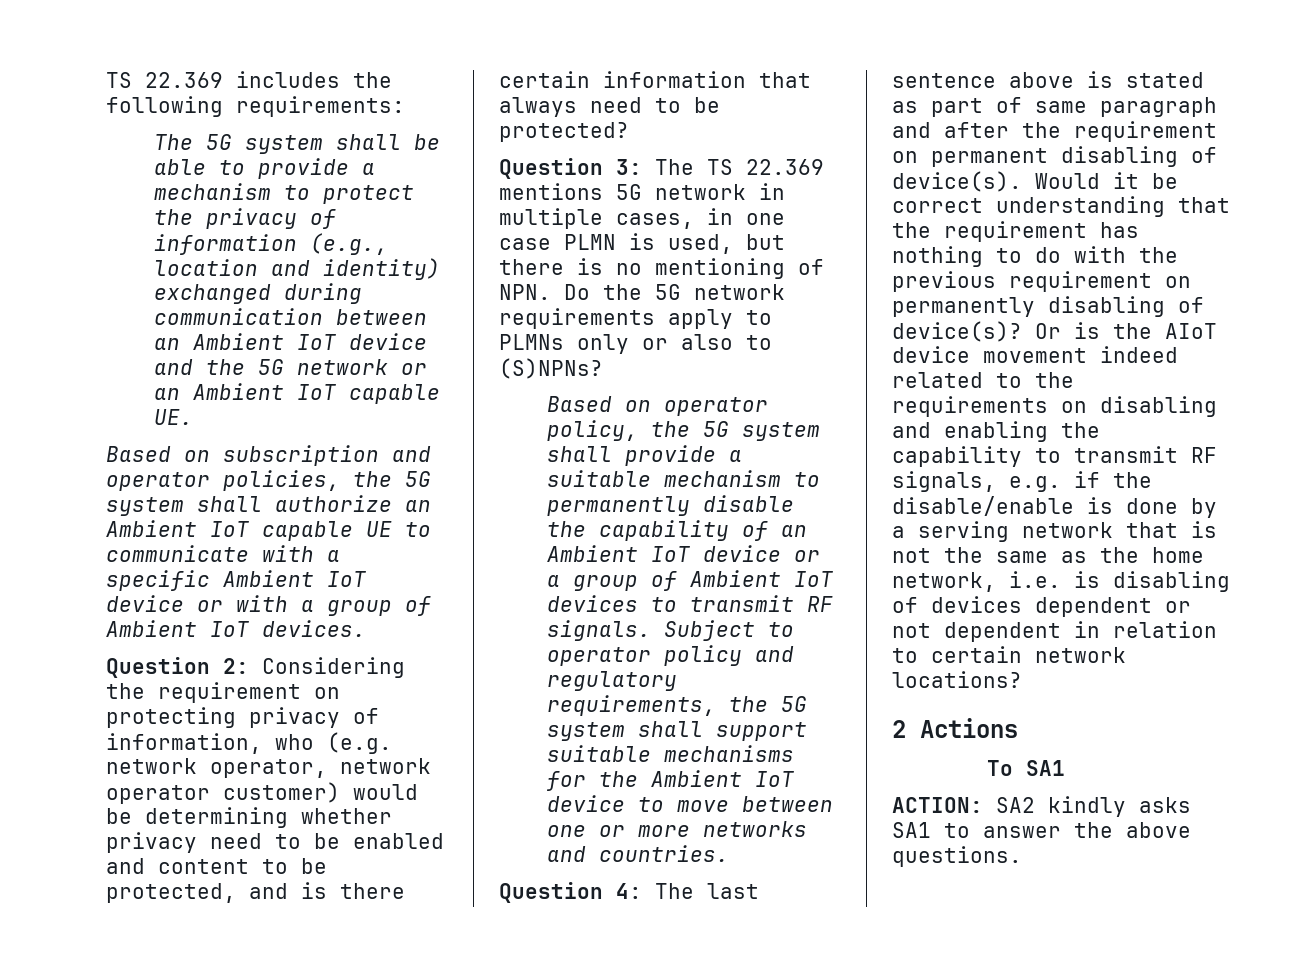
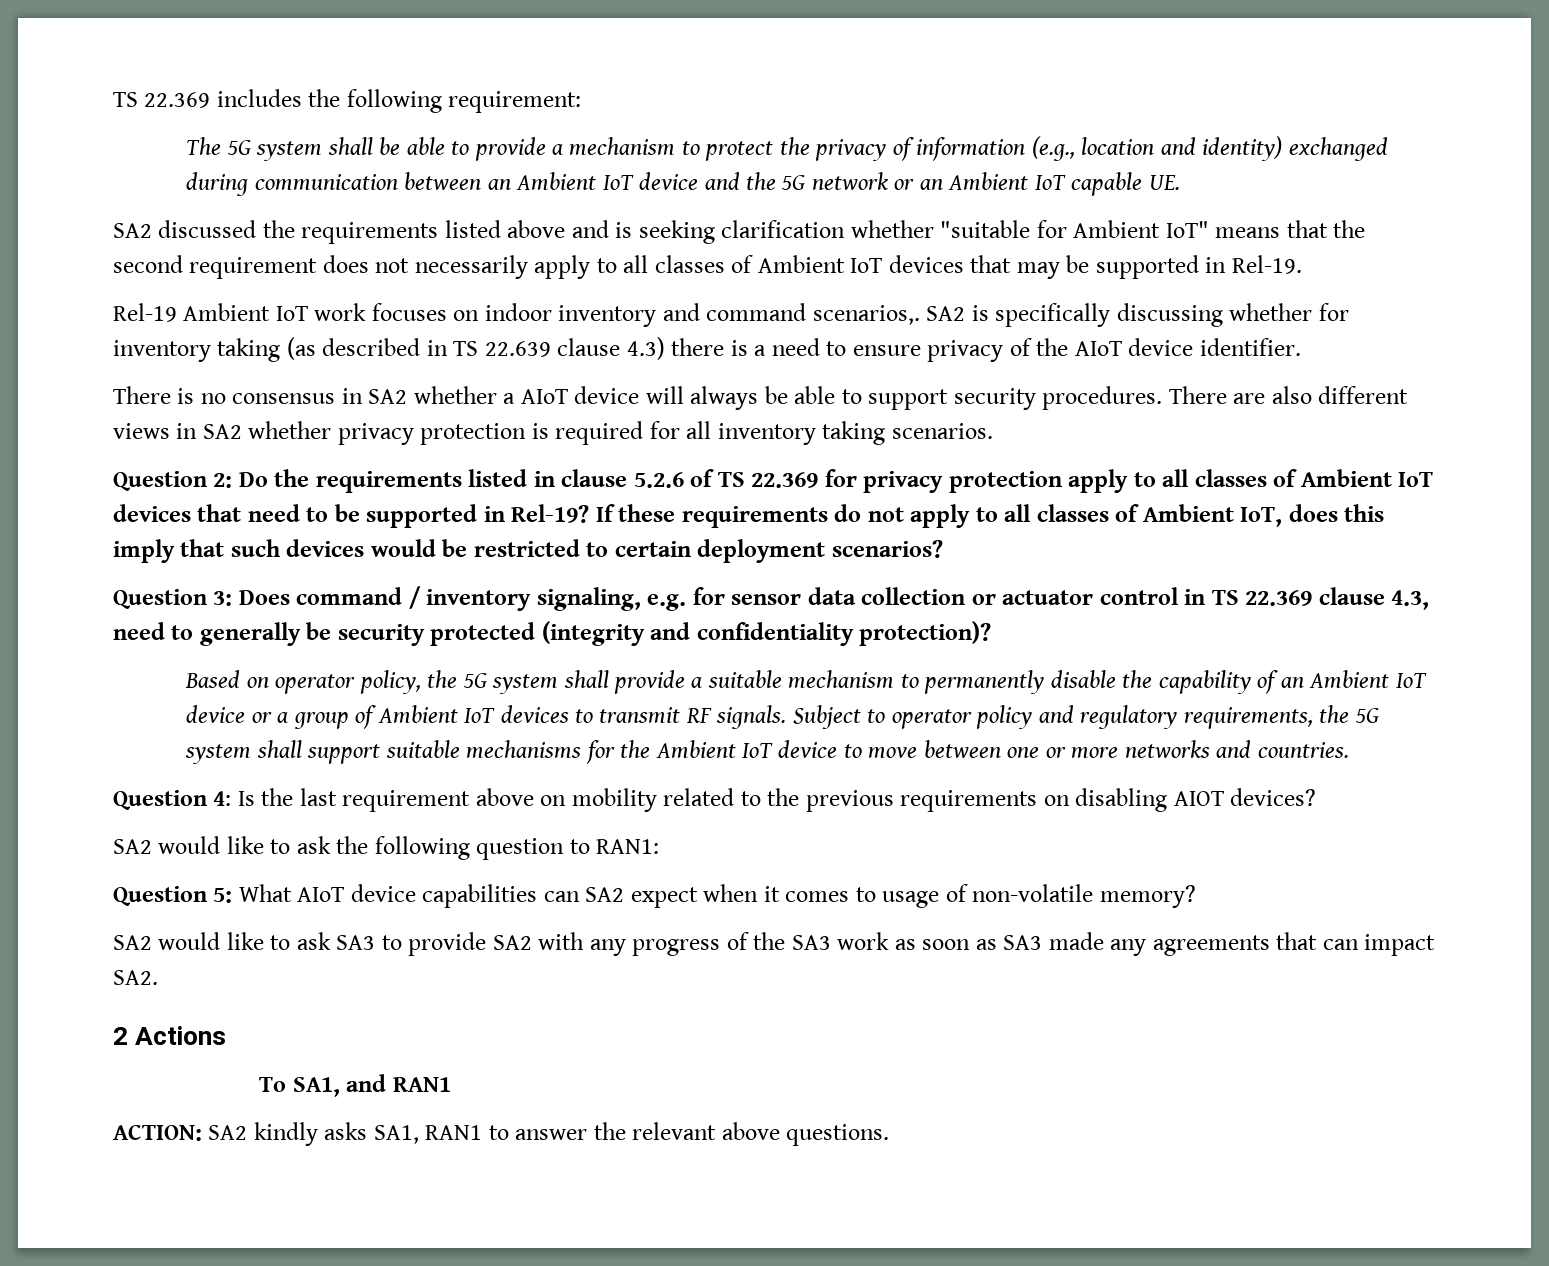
- TS 22.369 includes the following requirements:
+ TS 22.369 includes the following requirement:
- Based on subscription and operator policies, the 5G system shall authorize an Ambient IoT capable UE to communicate with a specific Ambient IoT device or with a group of Ambient IoT devices.
- Question 2: Considering the requirement on protecting privacy of information, who (e.g. network operator, network operator customer) would be determining whether privacy need to be enabled and content to be protected, and is there certain information that always need to be protected?
- Question 3: The TS 22.369 mentions 5G network in multiple cases, in one case PLMN is used, but there is no mentioning of NPN. Do the 5G network requirements apply to PLMNs only or also to (S)NPNs?
+ SA2 discussed the requirements listed above and is seeking clarification whether "suitable for Ambient IoT" means that the second requirement does not necessarily apply to all classes of Ambient IoT devices that may be supported in Rel-19.
+ Rel-19 Ambient IoT work focuses on indoor inventory and command scenarios,. SA2 is specifically discussing whether for inventory taking (as described in TS 22.639 clause 4.3) there is a need to ensure privacy of the AIoT device identifier.
+ There is no consensus in SA2 whether a AIoT device will always be able to support security procedures. There are also different views in SA2 whether privacy protection is required for all inventory taking scenarios.
+ Question 2: Do the requirements listed in clause 5.2.6 of TS 22.369 for privacy protection apply to all classes of Ambient IoT devices that need to be supported in Rel-19? If these requirements do not apply to all classes of Ambient IoT, does this imply that such devices would be restricted to certain deployment scenarios?
+ Question 3: Does command / inventory signaling, e.g. for sensor data collection or actuator control in TS 22.369 clause 4.3, need to generally be security protected (integrity and confidentiality protection)?
- Question 4: The last sentence above is stated as part of same paragraph and after the requirement on permanent disabling of device(s). Would it be correct understanding that the requirement has nothing to do with the previous requirement on permanently disabling of device(s)? Or is the AIoT device movement indeed related to the requirements on disabling and enabling the capability to transmit RF signals, e.g. if the disable/enable is done by a serving network that is not the same as the home network, i.e. is disabling of devices dependent or not dependent in relation to certain network locations?
+ Question 4: Is the last requirement above on mobility related to the previous requirements on disabling AIOT devices?
+ SA2 would like to ask the following question to RAN1:
+ Question 5: What AIoT device capabilities can SA2 expect when it comes to usage of non-volatile memory?
+ SA2 would like to ask SA3 to provide SA2 with any progress of the SA3 work as soon as SA3 made any agreements that can impact SA2.
- To SA1
+ To SA1, and RAN1
- ACTION: SA2 kindly asks SA1 to answer the above questions.
+ ACTION: SA2 kindly asks SA1, RAN1 to answer the relevant above questions.

